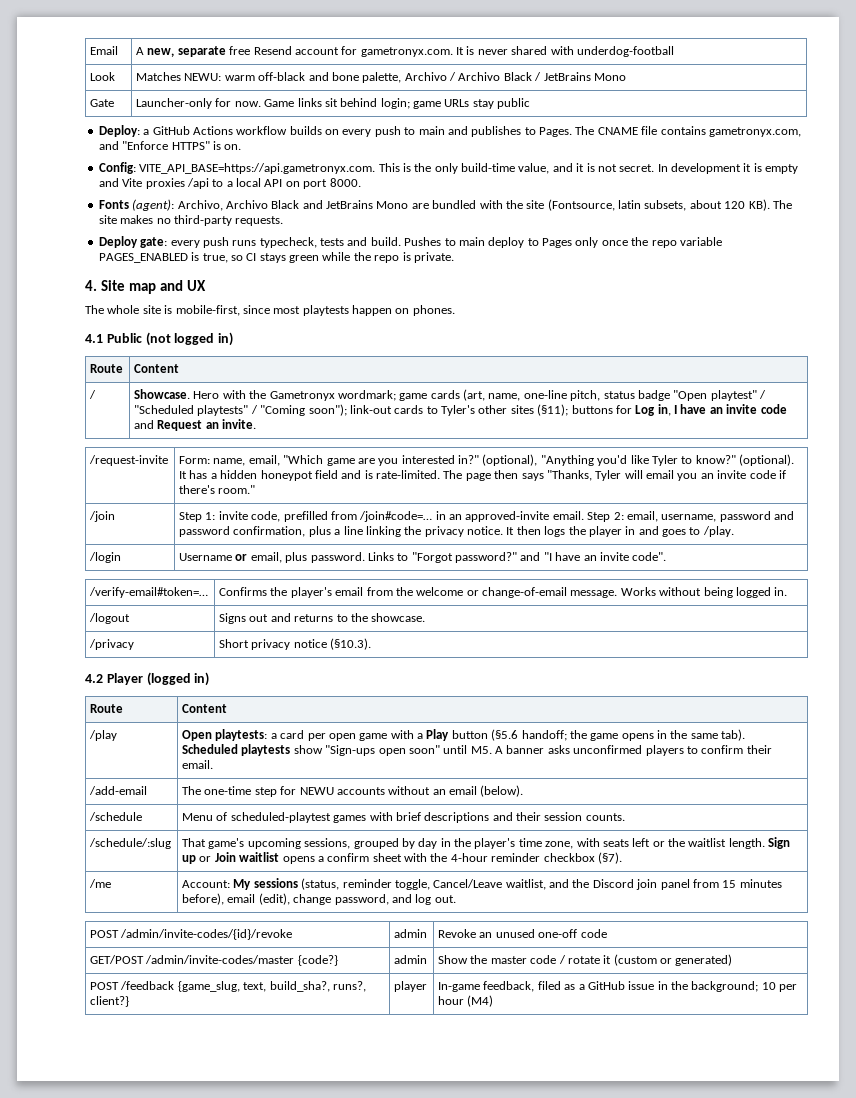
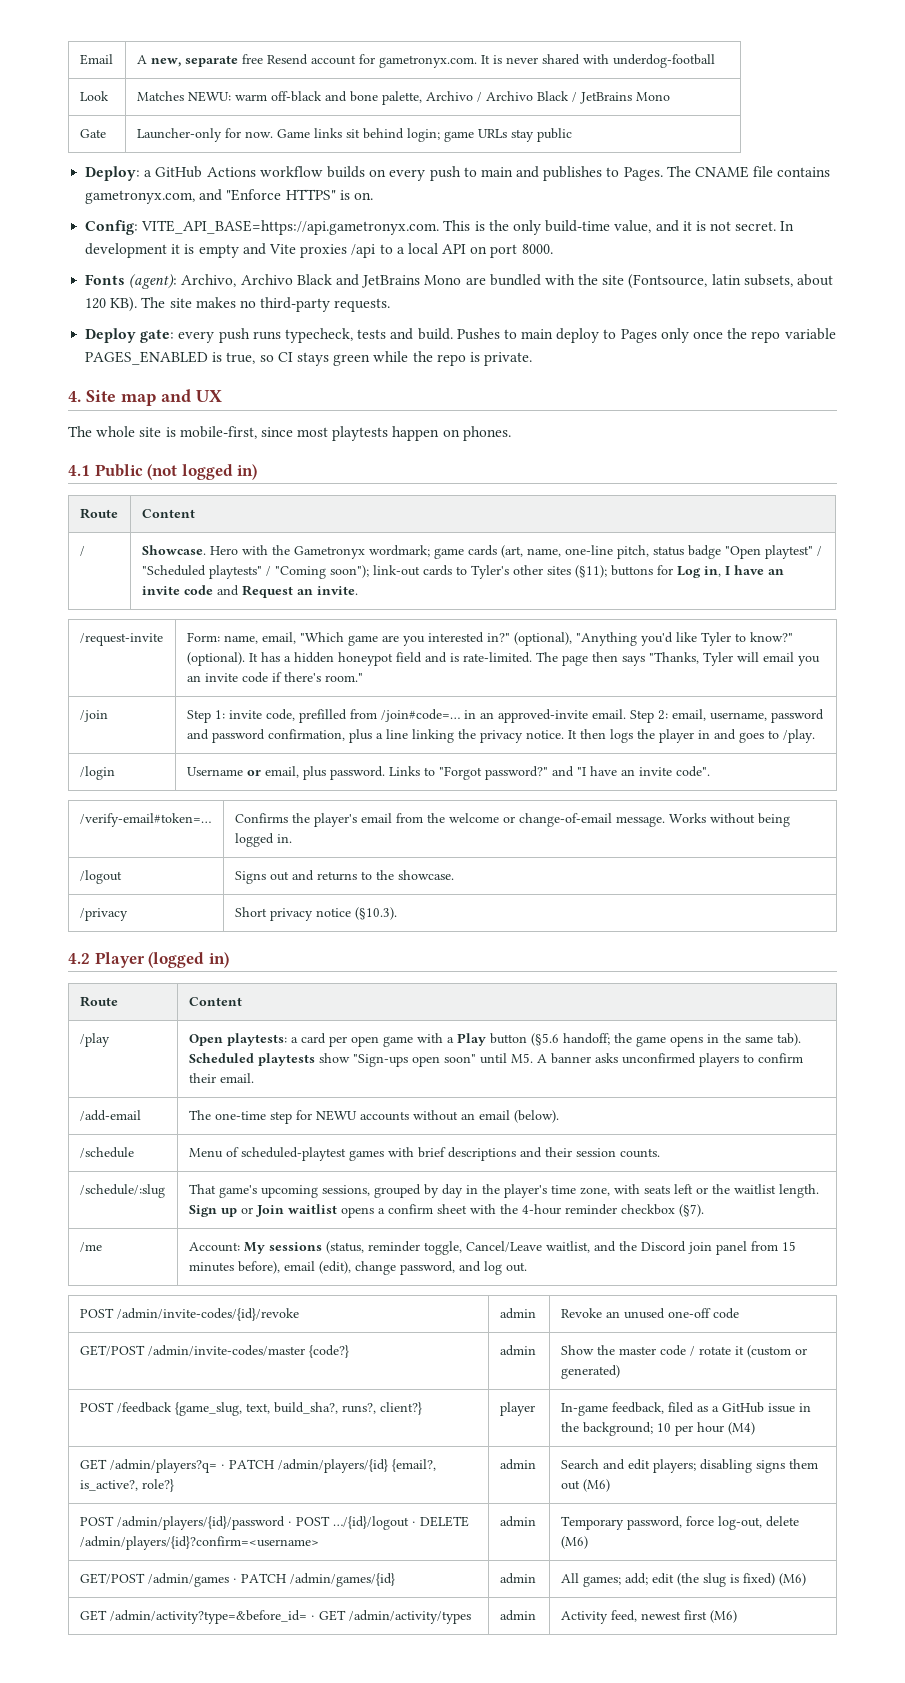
+ GET /admin/players?q= · PATCH /admin/players/{id} {email?, is_active?, role?} | admin | Search and edit players; disabling signs them out (M6)
+ POST /admin/players/{id}/password · POST …/{id}/logout · DELETE /admin/players/{id}?confirm=<username> | admin | Temporary password, force log-out, delete (M6)
+ GET/POST /admin/games · PATCH /admin/games/{id} | admin | All games; add; edit (the slug is fixed) (M6)
+ GET /admin/activity?type=&before_id= · GET /admin/activity/types | admin | Activity feed, newest first (M6)

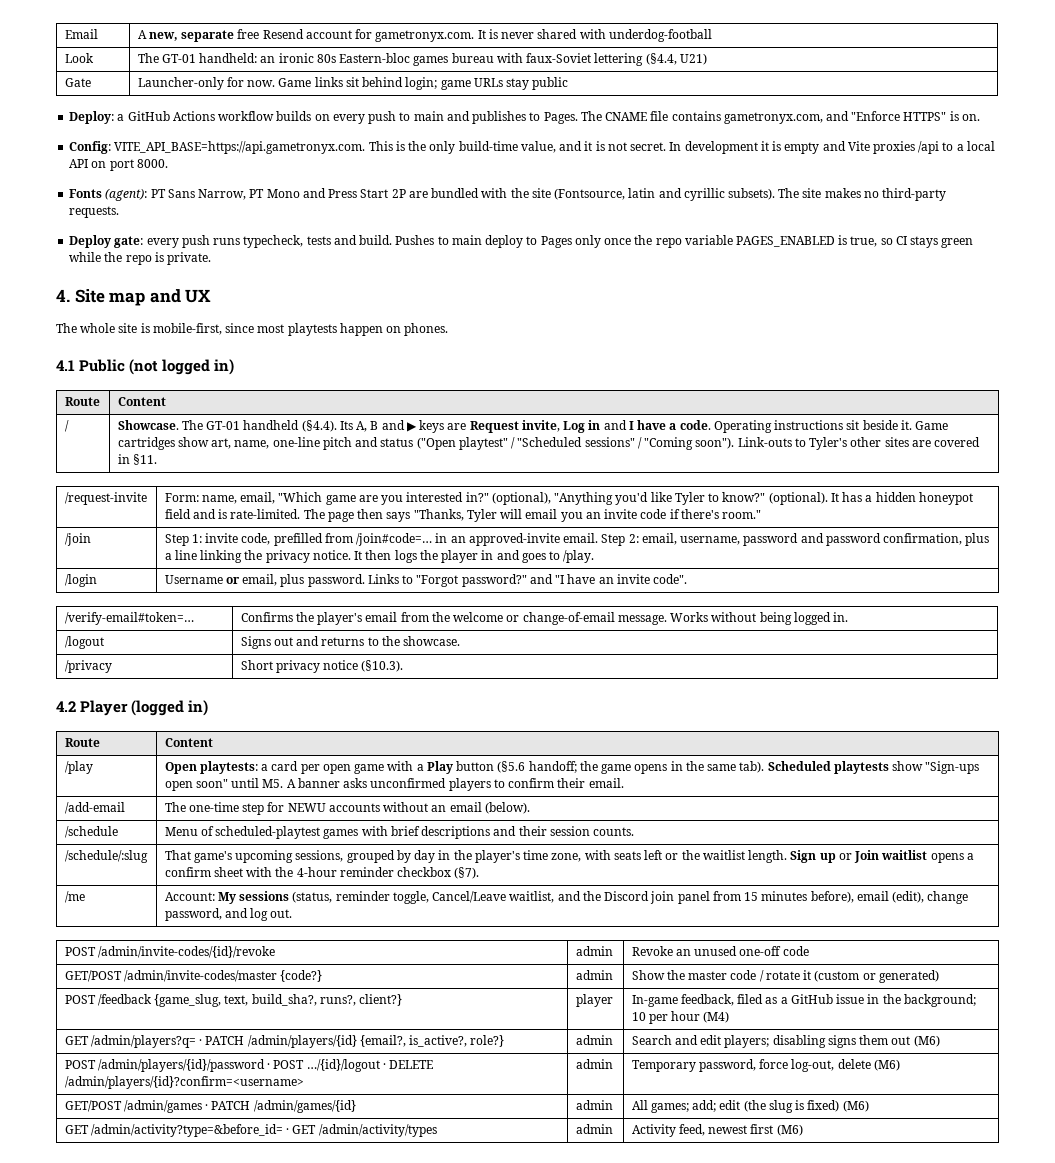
- Look | Matches NEWU: warm off-black and bone palette, Archivo / Archivo Black / JetBrains Mono
+ Look | The GT-01 handheld: an ironic 80s Eastern-bloc games bureau with faux-Soviet lettering (§4.4, U21)
- Fonts (agent): Archivo, Archivo Black and JetBrains Mono are bundled with the site (Fontsource, latin subsets, about 120 KB). The site makes no third-party requests.
+ Fonts (agent): PT Sans Narrow, PT Mono and Press Start 2P are bundled with the site (Fontsource, latin and cyrillic subsets). The site makes no third-party requests.
- Hero with the Gametronyx wordmark; game cards (art, name, one-line pitch, status badge "Open playtest" / "Scheduled playtests" / "Coming soon"); link-out cards to Tyler's other sites (§11); buttons for Log in, I have an invite code and Request an invite.
+ The GT-01 handheld (§4.4). Its A, B and ▶ keys are Request invite, Log in and I have a code. Operating instructions sit beside it. Game cartridges show art, name, one-line pitch and status ("Open playtest" / "Scheduled sessions" / "Coming soon"). Link-outs to Tyler's other sites are covered in §11.

